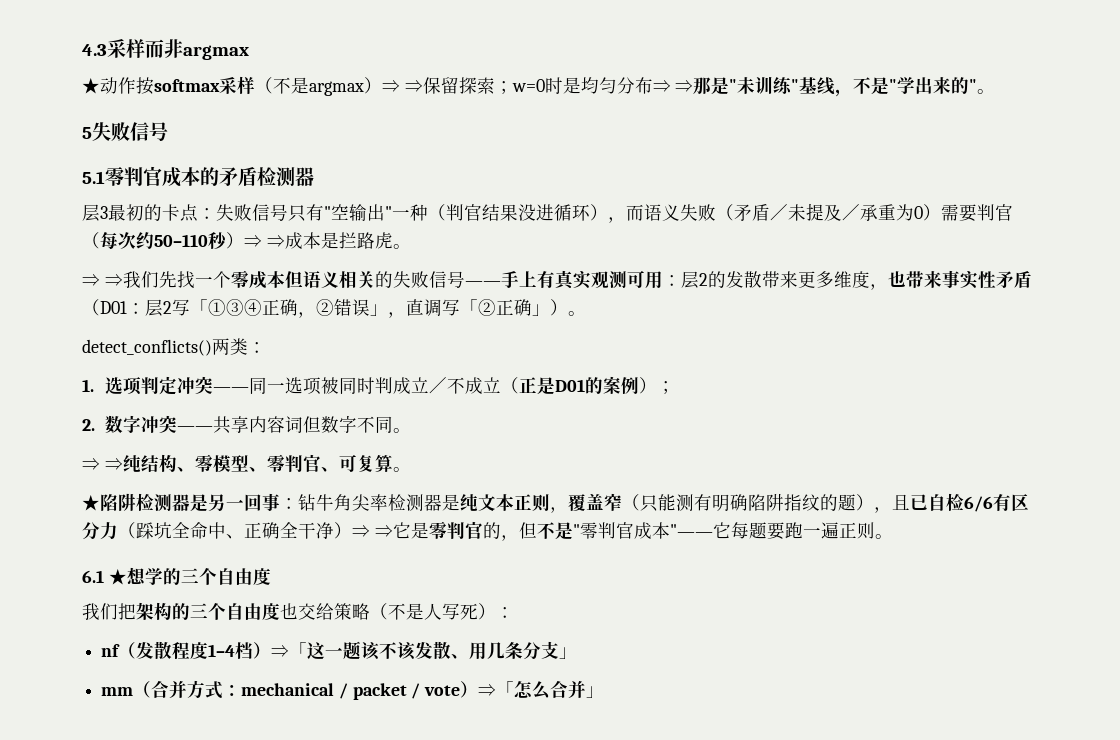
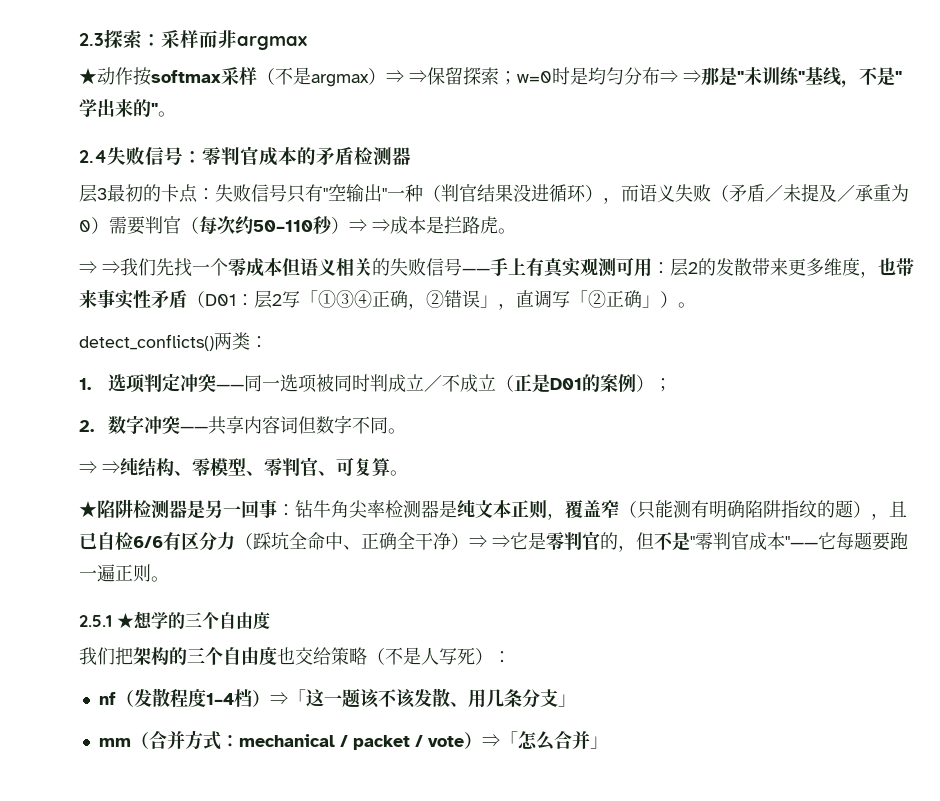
- 4.3采样而非argmax
+ 2.3探索：采样而非argmax
- 5失败信号
- 5.1零判官成本的矛盾检测器
+ 2.4失败信号：零判官成本的矛盾检测器
- 6.1 ★想学的三个自由度
+ 2.5.1 ★想学的三个自由度

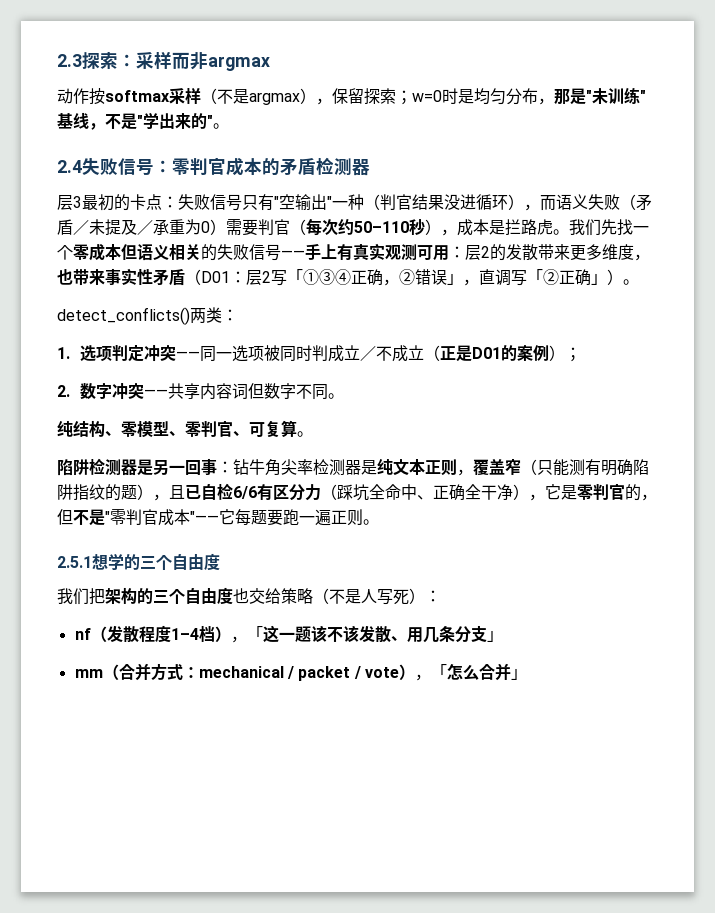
- ★动作按softmax采样（不是argmax）⇒ ⇒保留探索；w=0时是均匀分布⇒ ⇒那是"未训练"基线，不是"学出来的"。
+ 动作按softmax采样（不是argmax），保留探索；w=0时是均匀分布，那是"未训练"基线，不是"学出来的"。
- 失败信号只有"空输出"一种（判官结果没进循环），而语义失败（矛盾／未提及／承重为0）需要判官（每次约50–110秒）⇒ ⇒成本是拦路虎。
- ⇒ ⇒我们先找一个零成本但语义相关的失败信号——手上有真实观测可用：
+ 失败信号只有"空输出"一种（判官结果没进循环），而语义失败（矛盾／未提及／承重为0）需要判官（每次约50–110秒），成本是拦路虎。我们先找一个零成本但语义相关的失败信号——手上有真实观测可用：
- ⇒ ⇒纯结构、零模型、零判官、可复算。
+ 纯结构、零模型、零判官、可复算。
- ★陷阱检测器是另一回事：钻牛角尖率检测器是纯文本正则，覆盖窄（只能测有明确陷阱指纹的题），且已自检6/6有区分力（踩坑全命中、正确全干净）⇒ ⇒它是零判官的，但不是"零判官成本"——它每题要跑一遍正则。
+ 陷阱检测器是另一回事：钻牛角尖率检测器是纯文本正则，覆盖窄（只能测有明确陷阱指纹的题），且已自检6/6有区分力（踩坑全命中、正确全干净），它是零判官的，但不是"零判官成本"——它每题要跑一遍正则。
- 2.5.1 ★想学的三个自由度
+ 2.5.1想学的三个自由度
- nf（发散程度1–4档）⇒「这一题该不该发散、用几条分支」
+ nf（发散程度1–4档），「这一题该不该发散、用几条分支」
- mm（合并方式：mechanical / packet / vote）⇒「怎么合并」
+ mm（合并方式：mechanical / packet / vote），「怎么合并」

